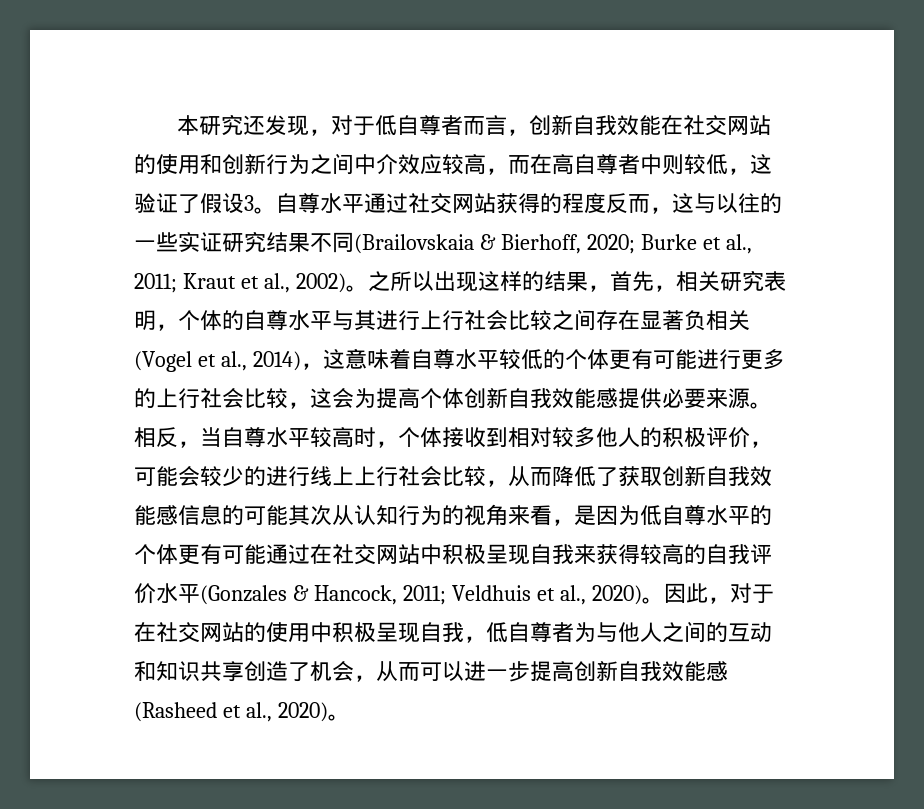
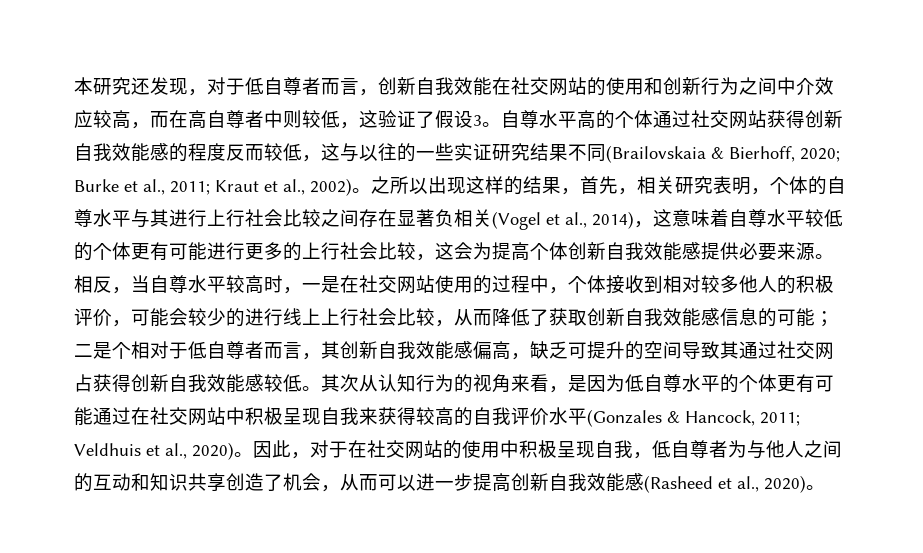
- 自尊水平通过社交网站获得的程度反而，这与以往的一些实证研究结果不同(Brailovskaia & Bierhoff, 2020; Burke et al., 2011; Kraut et al., 2002)。
+ 自尊水平高的个体通过社交网站获得创新自我效能感的程度反而较低，这与以往的一些实证研究结果不同(Brailovskaia & Bierhoff, 2020; Burke et al., 2011; Kraut et al., 2002)。
- 相反，当自尊水平较高时，个体接收到相对较多他人的积极评价，可能会较少的进行线上上行社会比较，从而降低了获取创新自我效能感信息的可能其次从认知行为的视角来看，是因为低自尊水平的个体更有可能通过在社交网站中积极呈现自我来获得较高的自我评价水平(Gonzales & Hancock, 2011;
+ 相反，当自尊水平较高时，一是在社交网站使用的过程中，个体接收到相对较多他人的积极评价，可能会较少的进行线上上行社会比较，从而降低了获取创新自我效能感信息的可能；二是个相对于低自尊者而言，其创新自我效能感偏高，缺乏可提升的空间导致其通过社交网占获得创新自我效能感较低。其次从认知行为的视角来看，是因为低自尊水平的个体更有可能通过在社交网站中积极呈现自我来获得较高的自我评价水平(Gonzales & Hancock, 2011;

